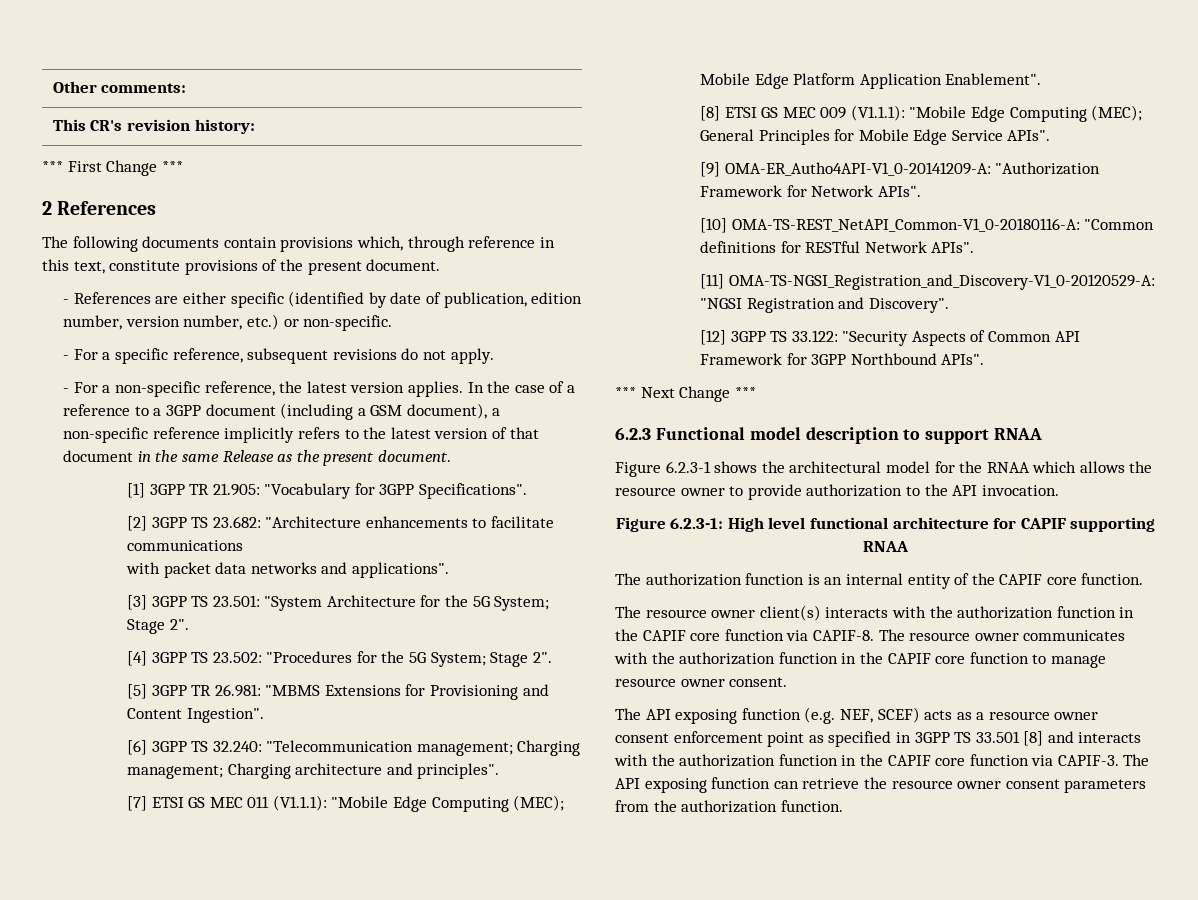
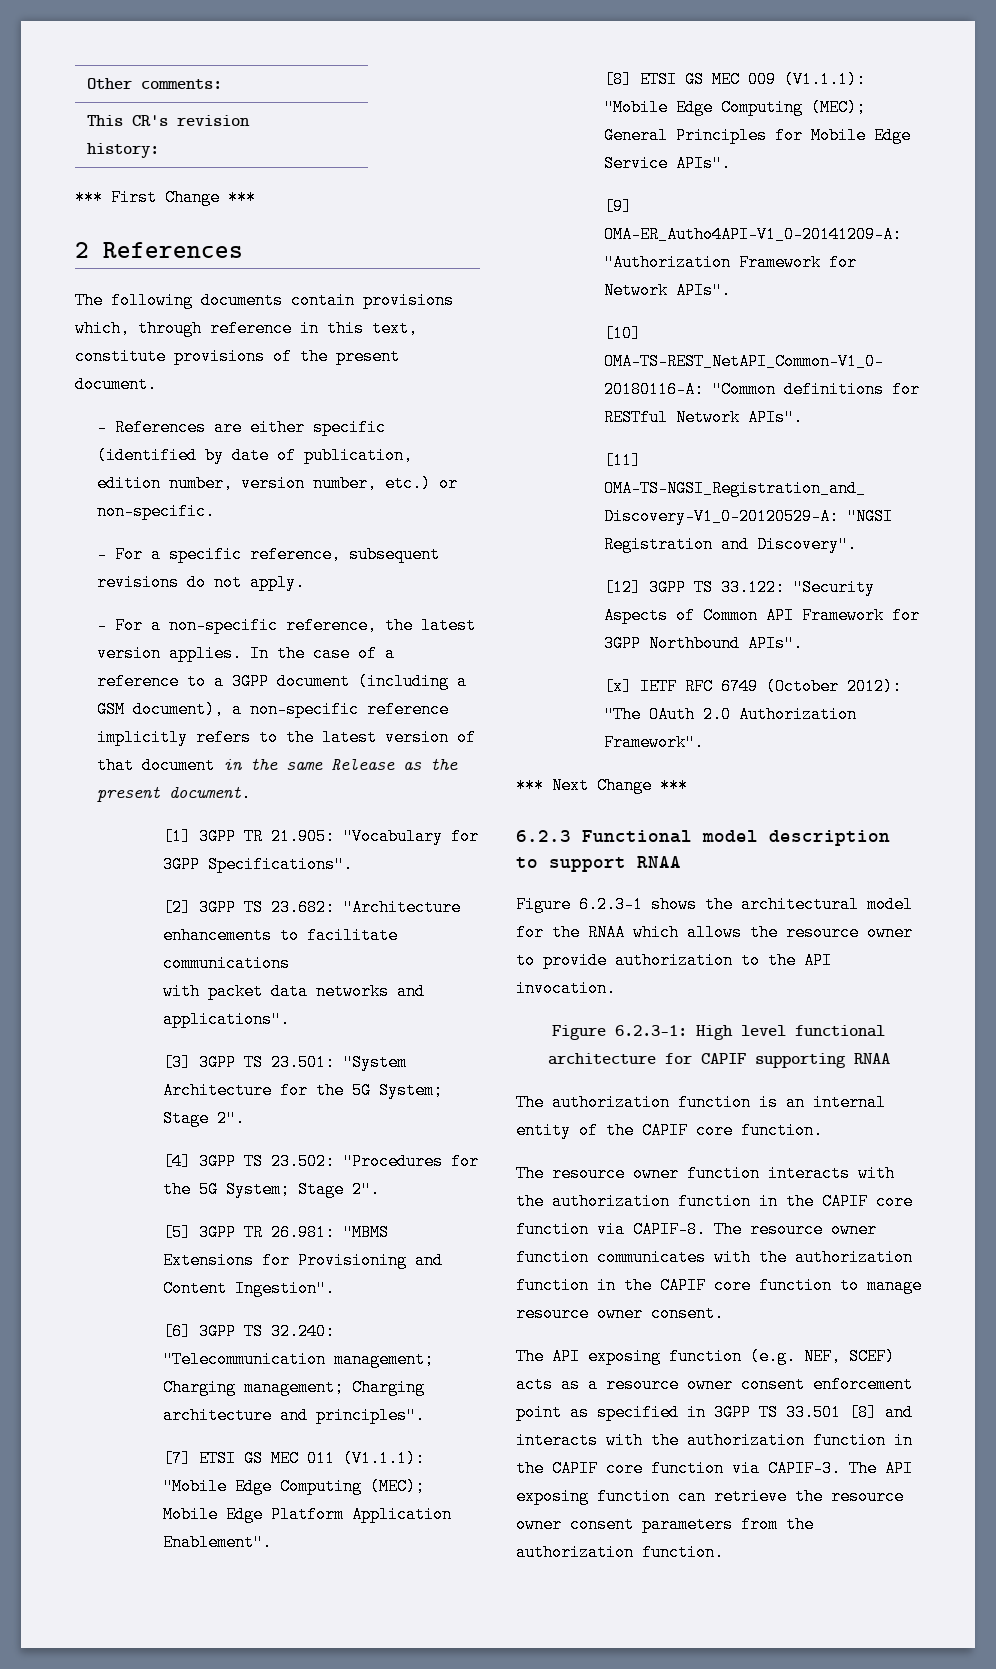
+ [x] IETF RFC 6749 (October 2012): "The OAuth 2.0 Authorization Framework".
- The resource owner client(s) interacts with the authorization function in the CAPIF core function via CAPIF-8.
+ The resource owner function interacts with the authorization function in the CAPIF core function via CAPIF-8.
- The resource owner communicates with the authorization function in the CAPIF core function to manage resource owner consent.
+ The resource owner function communicates with the authorization function in the CAPIF core function to manage resource owner consent.

